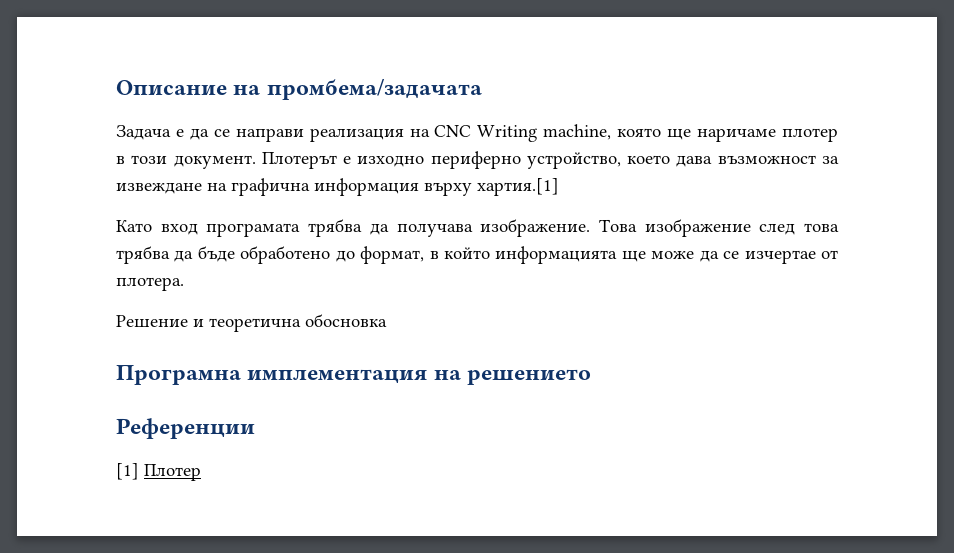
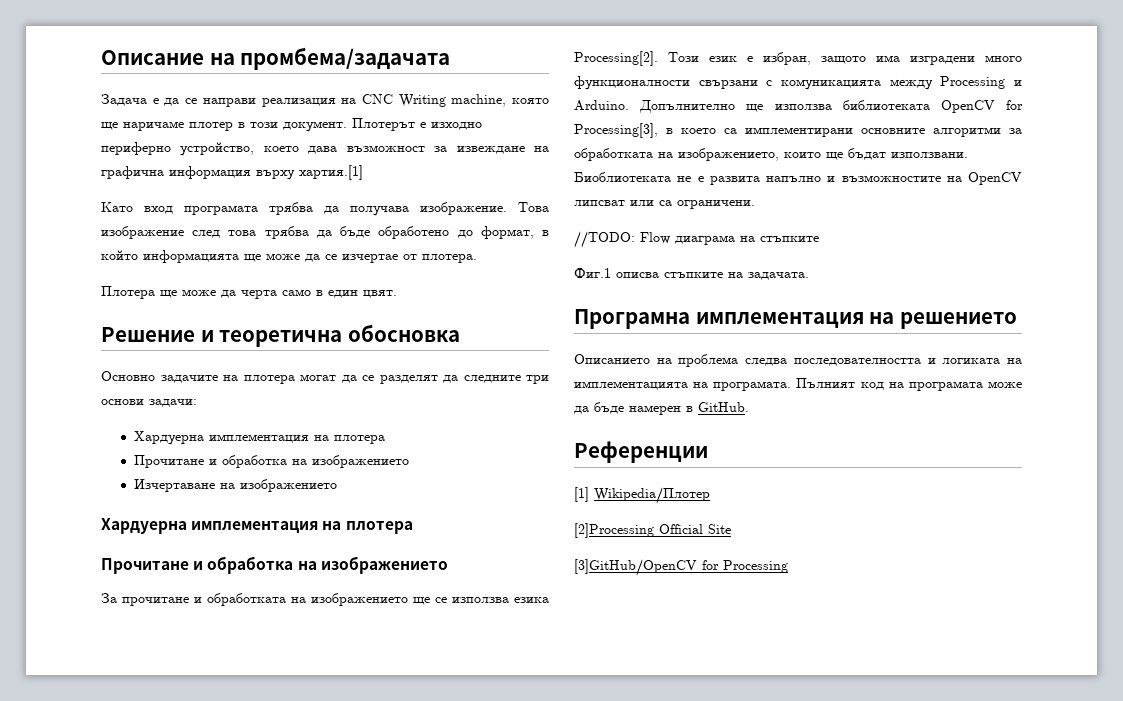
+ Плотера ще може да черта само в един цвят.
  Решение и теоретична обосновка
+ Основно задачите на плотера могат да се разделят да следните три основи задачи:
+ Хардуерна имплементация на плотера
+ Прочитане и обработка на изображението
+ Изчертаване на изображението
+ Хардуерна имплементация на плотера
+ Прочитане и обработка на изображението
+ За прочитане и обработката на изображението ще се използва езика Processing[2]. Този език е избран, защото има изградени много функционалности свързани с комуникацията между Processing и Arduino. Допълнително ще използва библиотеката OpenCV for Processing[3], в което са имплементирани основните алгоритми за обработката на изображението, които ще бъдат използвани. Биоблиотеката не е развита напълно и възможностите на OpenCV липсват или са ограничени.
+ //TODO: Flow диаграма на стъпките
+ Фиг.1 описва стъпките на задачата.
  Програмна имплементация на решението
+ Описанието на проблема следва последователността и логиката на имплементацията на програмата. Пълният код на програмата може да бъде намерен в GitHub.
  Референции
- [1] Плотер
+ [1] Wikipedia/Плотер
+ [2]Processing Official Site
+ [3]GitHub/OpenCV for Processing

